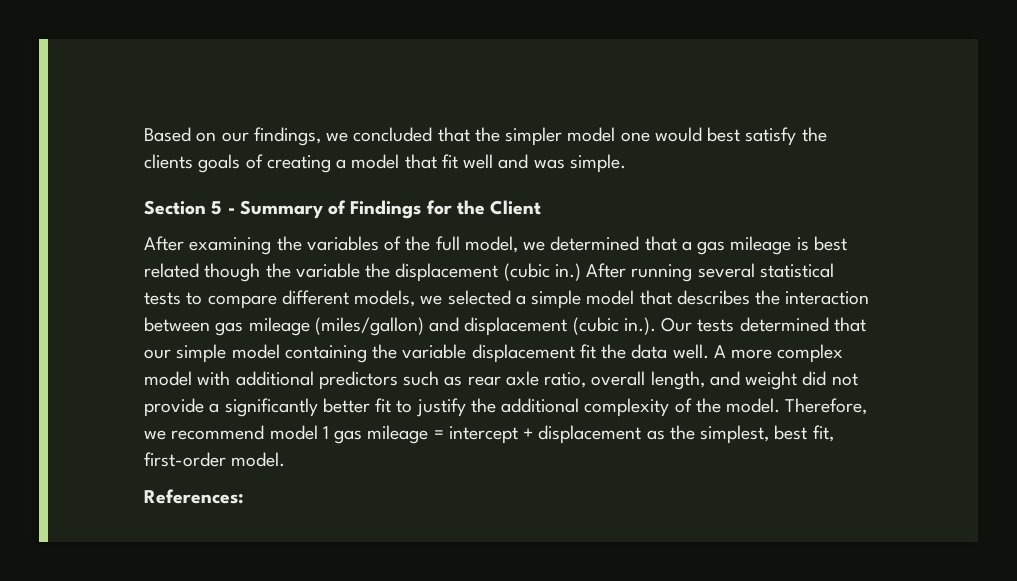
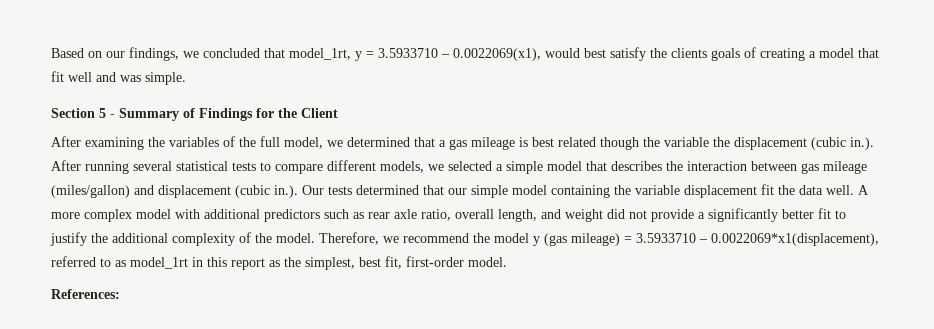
- Based on our findings, we concluded that the simpler model one would best satisfy the clients goals of creating a model that fit well and was simple.
+ Based on our findings, we concluded that model_1rt, y = 3.5933710 – 0.0022069(x1), would best satisfy the clients goals of creating a model that fit well and was simple.
- After examining the variables of the full model, we determined that a gas mileage is best related though the variable the displacement (cubic in.) After running several statistical tests to compare different models, we selected a simple model that describes the interaction between gas mileage (miles/gallon) and displacement (cubic in.). Our tests determined that our simple model containing the variable displacement fit the data well.
+ After examining the variables of the full model, we determined that a gas mileage is best related though the variable the displacement (cubic in.). After running several statistical tests to compare different models, we selected a simple model that describes the interaction between gas mileage (miles/gallon) and displacement (cubic in.). Our tests determined that our simple model containing the variable displacement fit the data well.
- Therefore, we recommend model 1 gas mileage = intercept + displacement as the simplest, best fit, first-order model.
+ Therefore, we recommend the model y (gas mileage) = 3.5933710 – 0.0022069*x1(displacement), referred to as model_1rt in this report as the simplest, best fit, first-order model.

